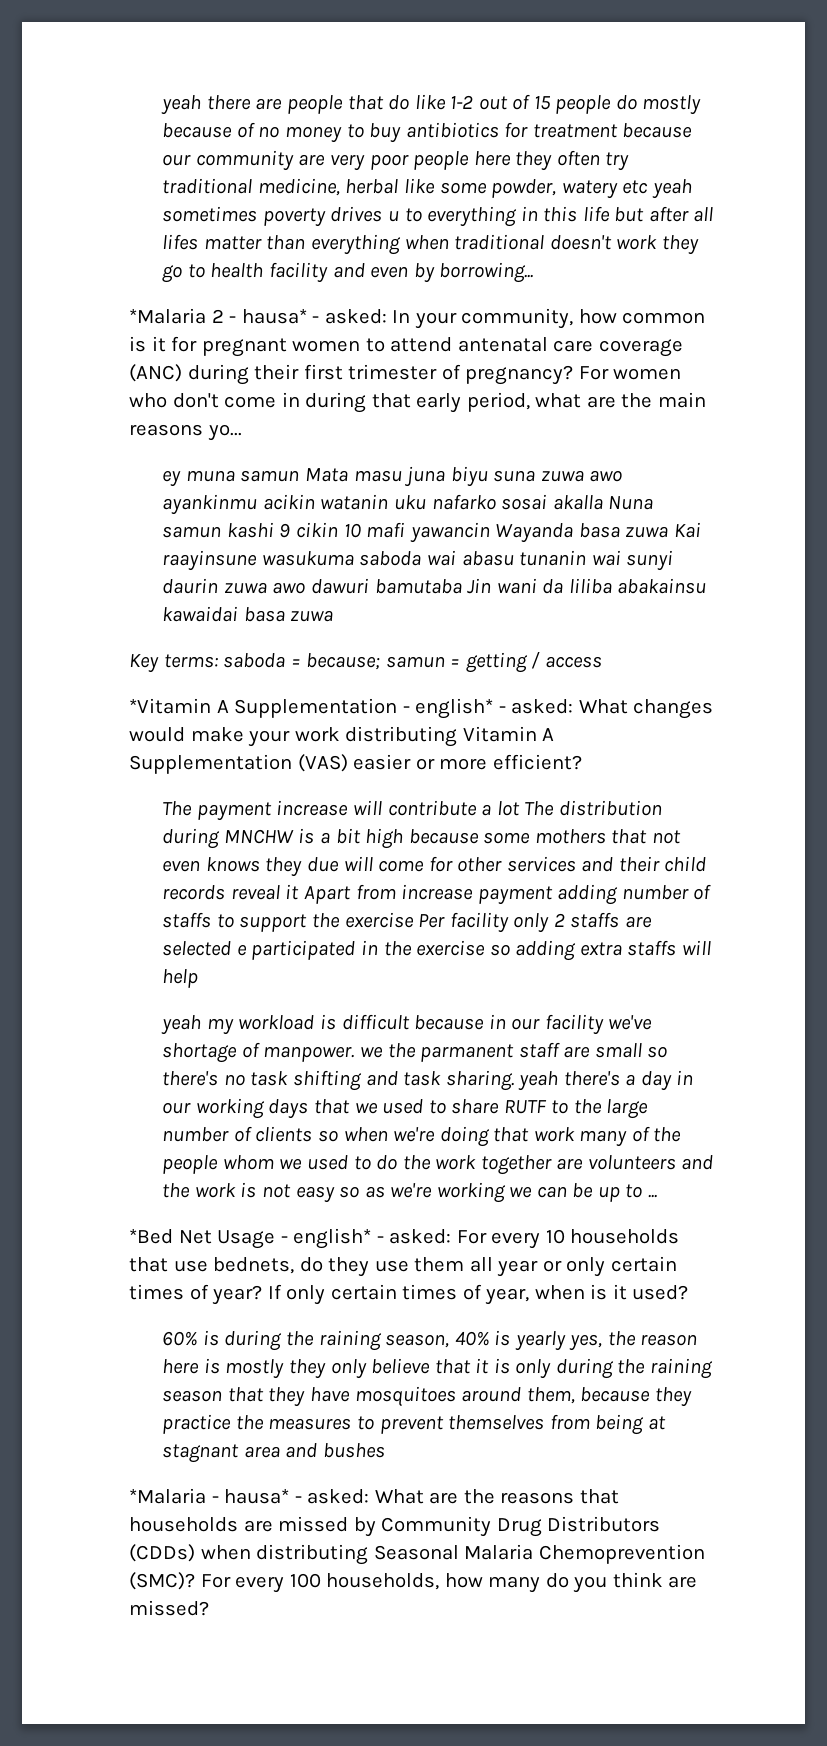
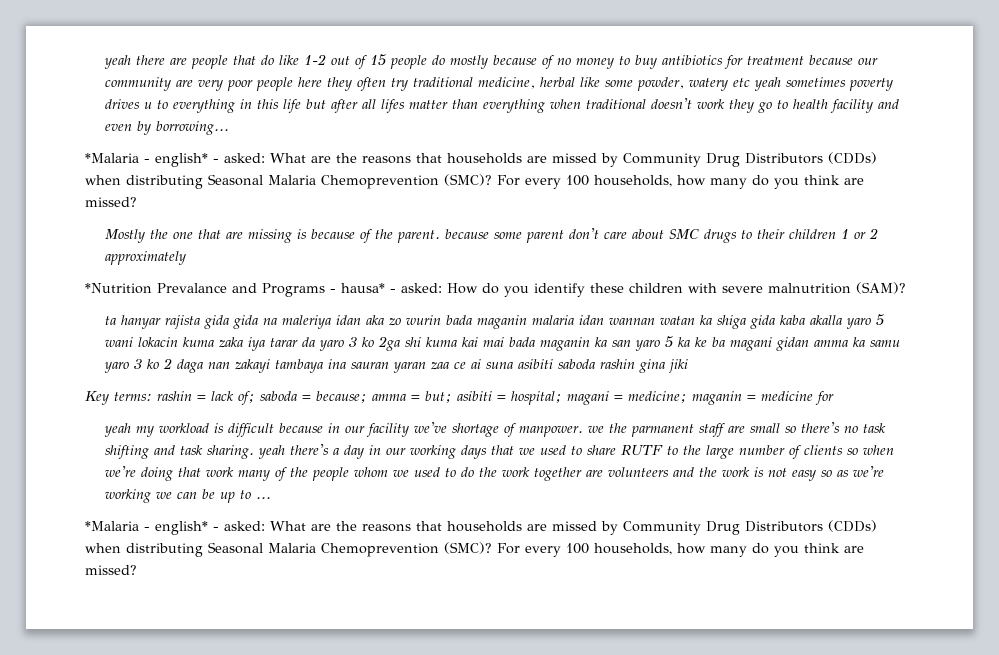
  yeah there are people that do like 1-2 out of 15 people do mostly because of no money to buy antibiotics for treatment because our community are very poor people here they often try traditional medicine, herbal like some powder, watery etc yeah sometimes poverty drives u to everything in this life but after all lifes matter than everything when traditional doesn't work they go to health facility and even by borrowing...
- *Malaria 2 - hausa* - asked: In your community, how common is it for pregnant women to attend antenatal care coverage (ANC) during their first trimester of pregnancy? For women who don't come in during that early period, what are the main reasons yo...
- ey muna samun Mata masu juna biyu suna zuwa awo ayankinmu acikin watanin uku nafarko sosai akalla Nuna samun kashi 9 cikin 10 mafi yawancin Wayanda basa zuwa Kai raayinsune wasukuma saboda wai abasu tunanin wai sunyi daurin zuwa awo dawuri bamutaba Jin wani da liliba abakainsu kawaidai basa zuwa
- Key terms: saboda = because; samun = getting / access
- *Vitamin A Supplementation - english* - asked: What changes would make your work distributing Vitamin A Supplementation (VAS) easier or more efficient?
- The payment increase will contribute a lot The distribution during MNCHW is a bit high because some mothers that not even knows they due will come for other services and their child records reveal it Apart from increase payment adding number of staffs to support the exercise Per facility only 2 staffs are selected e participated in the exercise so adding extra staffs will help
+ *Malaria - english* - asked: What are the reasons that households are missed by Community Drug Distributors (CDDs) when distributing Seasonal Malaria Chemoprevention (SMC)? For every 100 households, how many do you think are missed?
+ Mostly the one that are missing is because of the parent. because some parent don't care about SMC drugs to their children 1 or 2 approximately
+ *Nutrition Prevalance and Programs - hausa* - asked: How do you identify these children with severe malnutrition (SAM)?
+ ta hanyar rajista gida gida na maleriya idan aka zo wurin bada maganin malaria idan wannan watan ka shiga gida kaba akalla yaro 5 wani lokacin kuma zaka iya tarar da yaro 3 ko 2ga shi kuma kai mai bada maganin ka san yaro 5 ka ke ba magani gidan amma ka samu yaro 3 ko 2 daga nan zakayi tambaya ina sauran yaran zaa ce ai suna asibiti saboda rashin gina jiki
+ Key terms: rashin = lack of; saboda = because; amma = but; asibiti = hospital; magani = medicine; maganin = medicine for
  yeah my workload is difficult because in our facility we've shortage of manpower. we the parmanent staff are small so there's no task shifting and task sharing. yeah there's a day in our working days that we used to share RUTF to the large number of clients so when we're doing that work many of the people whom we used to do the work together are volunteers and the work is not easy so as we're working we can be up to ...
- *Bed Net Usage - english* - asked: For every 10 households that use bednets, do they use them all year or only certain times of year? If only certain times of year, when is it used?
- 60% is during the raining season, 40% is yearly yes, the reason here is mostly they only believe that it is only during the raining season that they have mosquitoes around them, because they practice the measures to prevent themselves from being at stagnant area and bushes
- *Malaria - hausa* - asked:
+ *Malaria - english* - asked:

